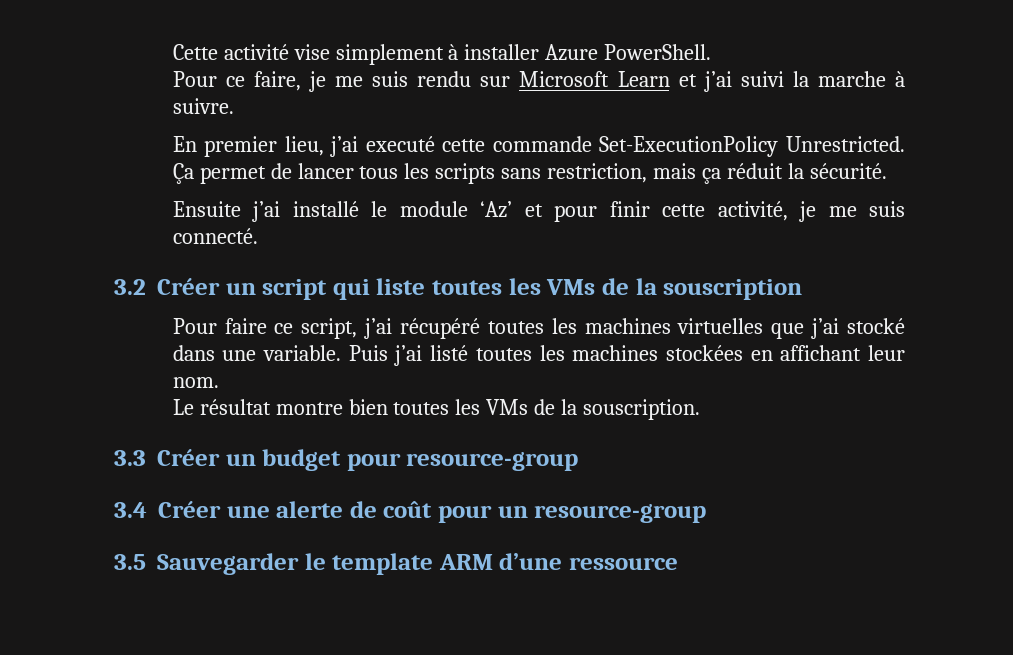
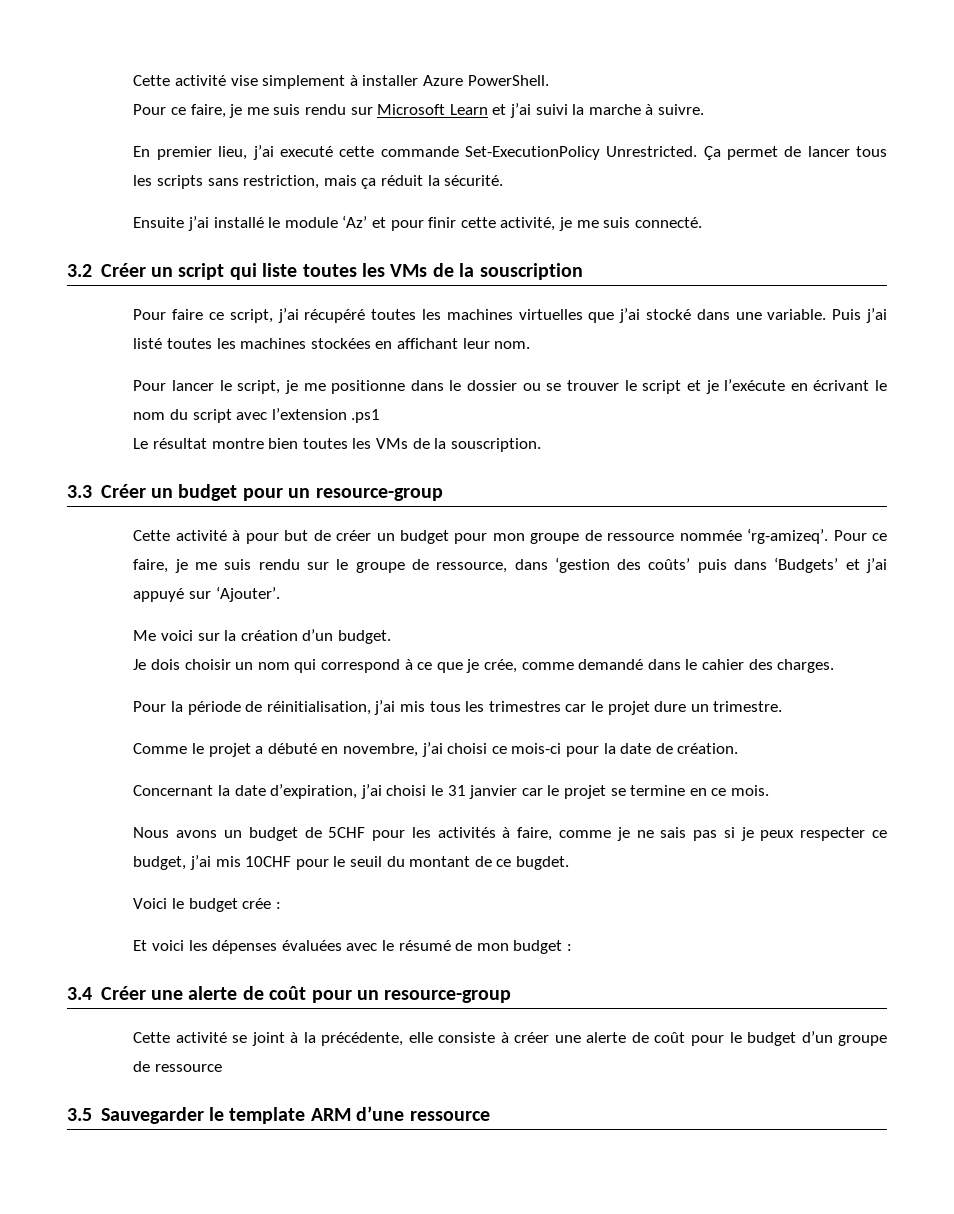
+ Pour lancer le script, je me positionne dans le dossier ou se trouver le script et je l’exécute en écrivant le nom du script avec l’extension .ps1
- 3.3 Créer un budget pour resource-group
+ 3.3 Créer un budget pour un resource-group
+ Cette activité à pour but de créer un budget pour mon groupe de ressource nommée ‘rg-amizeq’. Pour ce faire, je me suis rendu sur le groupe de ressource, dans ‘gestion des coûts’ puis dans ‘Budgets’ et j’ai appuyé sur ‘Ajouter’.
+ Me voici sur la création d’un budget.
+ Je dois choisir un nom qui correspond à ce que je crée, comme demandé dans le cahier des charges.
+ Pour la période de réinitialisation, j’ai mis tous les trimestres car le projet dure un trimestre.
+ Comme le projet a débuté en novembre, j’ai choisi ce mois-ci pour la date de création.
+ Concernant la date d’expiration, j’ai choisi le 31 janvier car le projet se termine en ce mois.
+ Nous avons un budget de 5CHF pour les activités à faire, comme je ne sais pas si je peux respecter ce budget, j’ai mis 10CHF pour le seuil du montant de ce bugdet.
+ Voici le budget crée :
+ Et voici les dépenses évaluées avec le résumé de mon budget :
+ Cette activité se joint à la précédente, elle consiste à créer une alerte de coût pour le budget d’un groupe de ressource

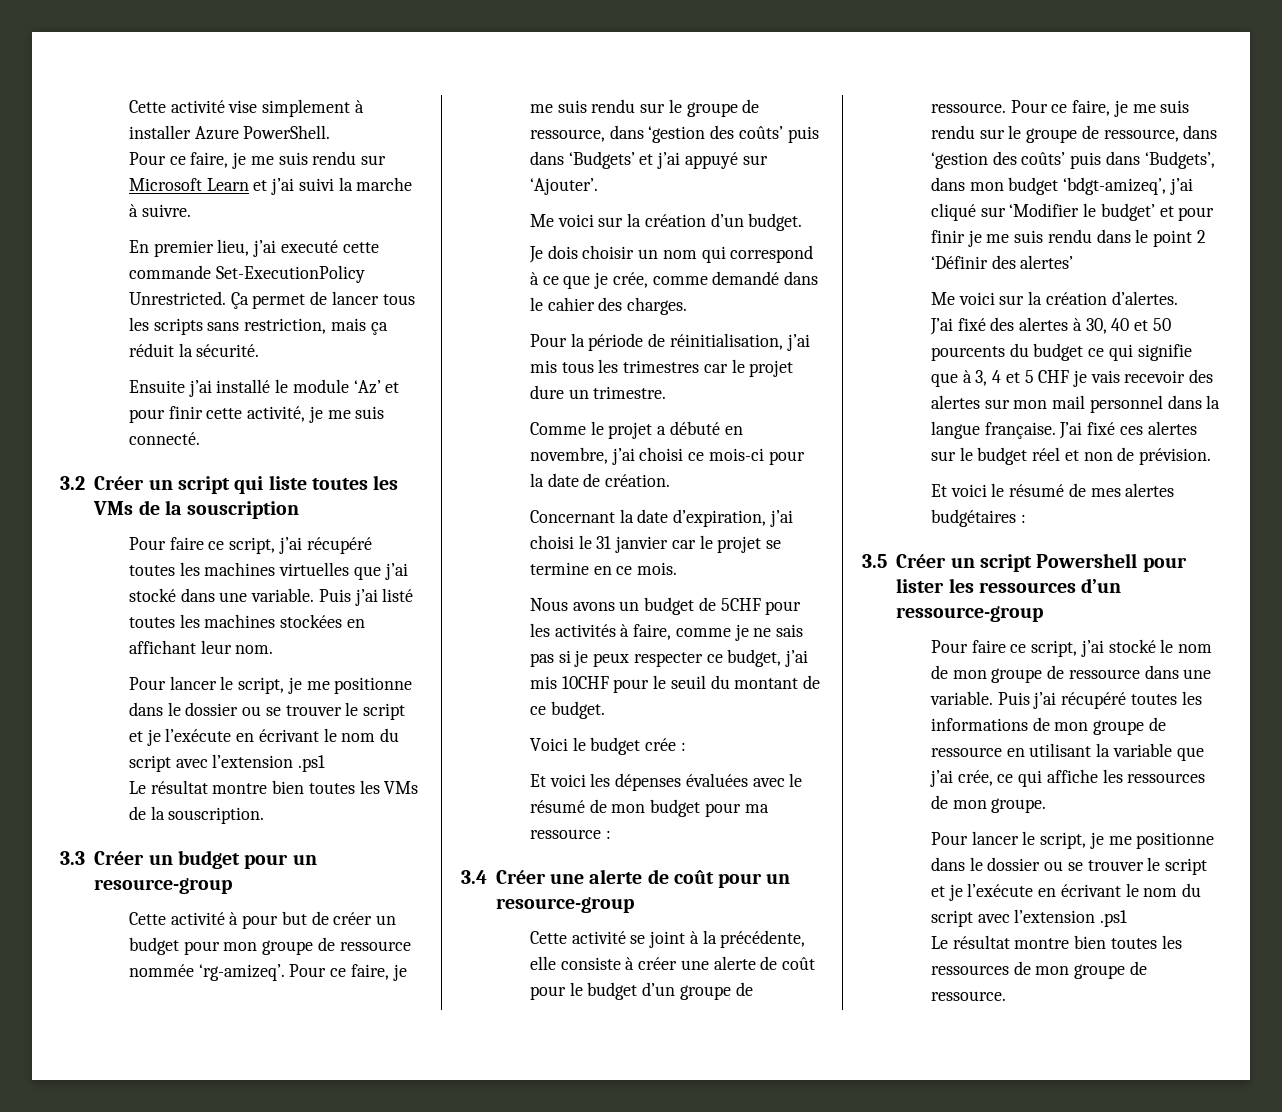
- Nous avons un budget de 5CHF pour les activités à faire, comme je ne sais pas si je peux respecter ce budget, j’ai mis 10CHF pour le seuil du montant de ce bugdet.
+ Nous avons un budget de 5CHF pour les activités à faire, comme je ne sais pas si je peux respecter ce budget, j’ai mis 10CHF pour le seuil du montant de ce budget.
- Et voici les dépenses évaluées avec le résumé de mon budget :
+ Et voici les dépenses évaluées avec le résumé de mon budget pour ma ressource :
- Cette activité se joint à la précédente, elle consiste à créer une alerte de coût pour le budget d’un groupe de ressource
- 3.5 Sauvegarder le template ARM d’une ressource
+ Cette activité se joint à la précédente, elle consiste à créer une alerte de coût pour le budget d’un groupe de ressource. Pour ce faire, je me suis rendu sur le groupe de ressource, dans ‘gestion des coûts’ puis dans ‘Budgets’, dans mon budget ‘bdgt-amizeq’, j’ai cliqué sur ‘Modifier le budget’ et pour finir je me suis rendu dans le point 2 ‘Définir des alertes’
+ Me voici sur la création d’alertes.
+ J’ai fixé des alertes à 30, 40 et 50 pourcents du budget ce qui signifie que à 3, 4 et 5 CHF je vais recevoir des alertes sur mon mail personnel dans la langue française. J’ai fixé ces alertes sur le budget réel et non de prévision.
+ Et voici le résumé de mes alertes budgétaires :
+ 3.5 Créer un script Powershell pour lister les ressources d’un ressource-group
+ Pour faire ce script, j’ai stocké le nom de mon groupe de ressource dans une variable. Puis j’ai récupéré toutes les informations de mon groupe de ressource en utilisant la variable que j’ai crée, ce qui affiche les ressources de mon groupe.
+ Pour lancer le script, je me positionne dans le dossier ou se trouver le script et je l’exécute en écrivant le nom du script avec l’extension .ps1
+ Le résultat montre bien toutes les ressources de mon groupe de ressource.

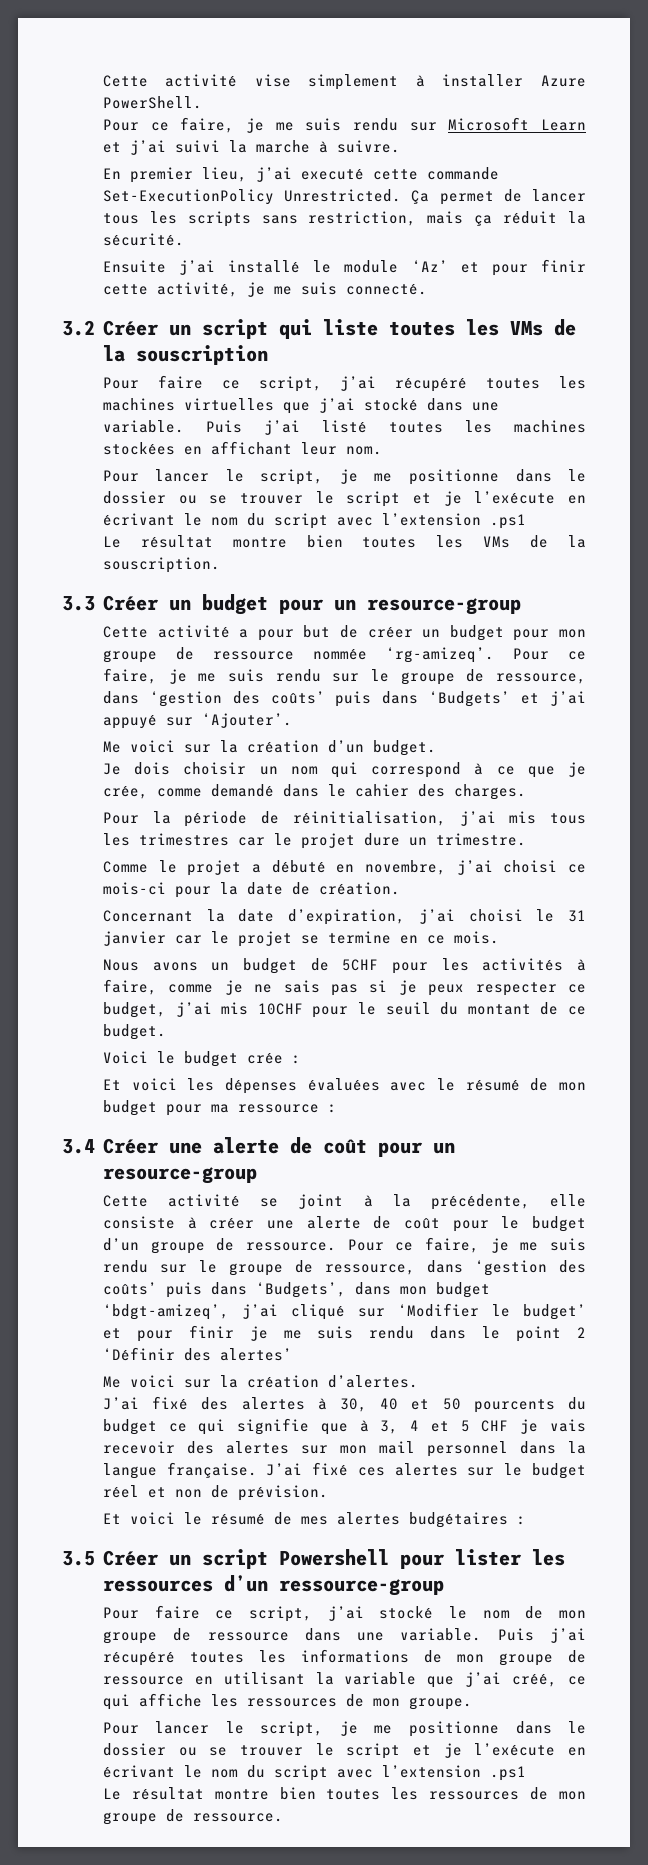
- Cette activité à pour but de créer un budget pour mon groupe de ressource nommée ‘rg-amizeq’.
+ Cette activité a pour but de créer un budget pour mon groupe de ressource nommée ‘rg-amizeq’.
- Puis j’ai récupéré toutes les informations de mon groupe de ressource en utilisant la variable que j’ai crée, ce qui affiche les ressources de mon groupe.
+ Puis j’ai récupéré toutes les informations de mon groupe de ressource en utilisant la variable que j’ai créé, ce qui affiche les ressources de mon groupe.

